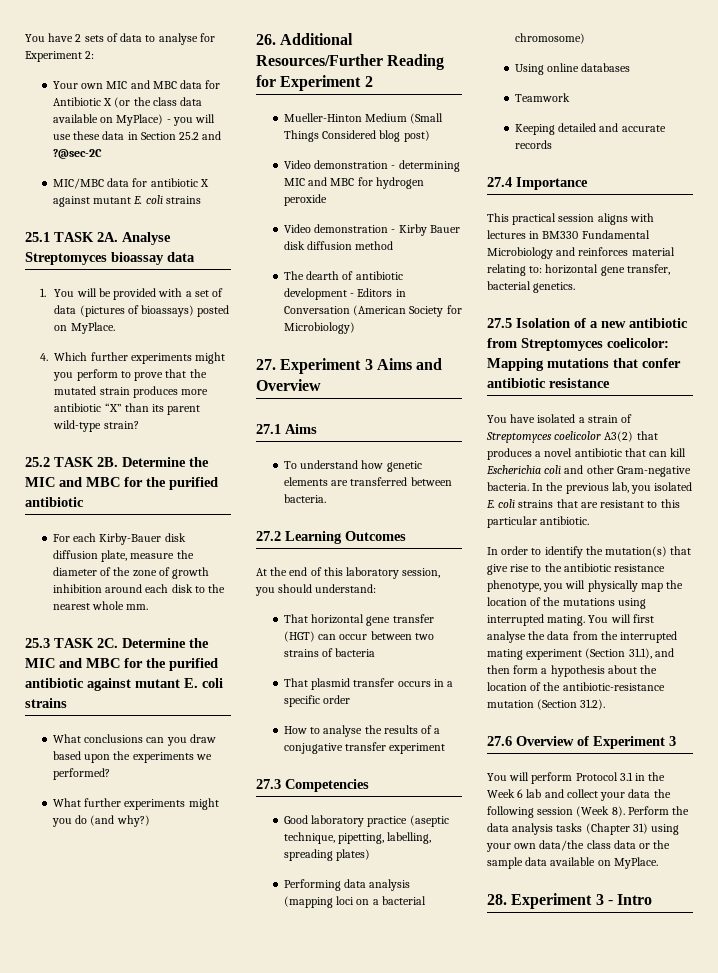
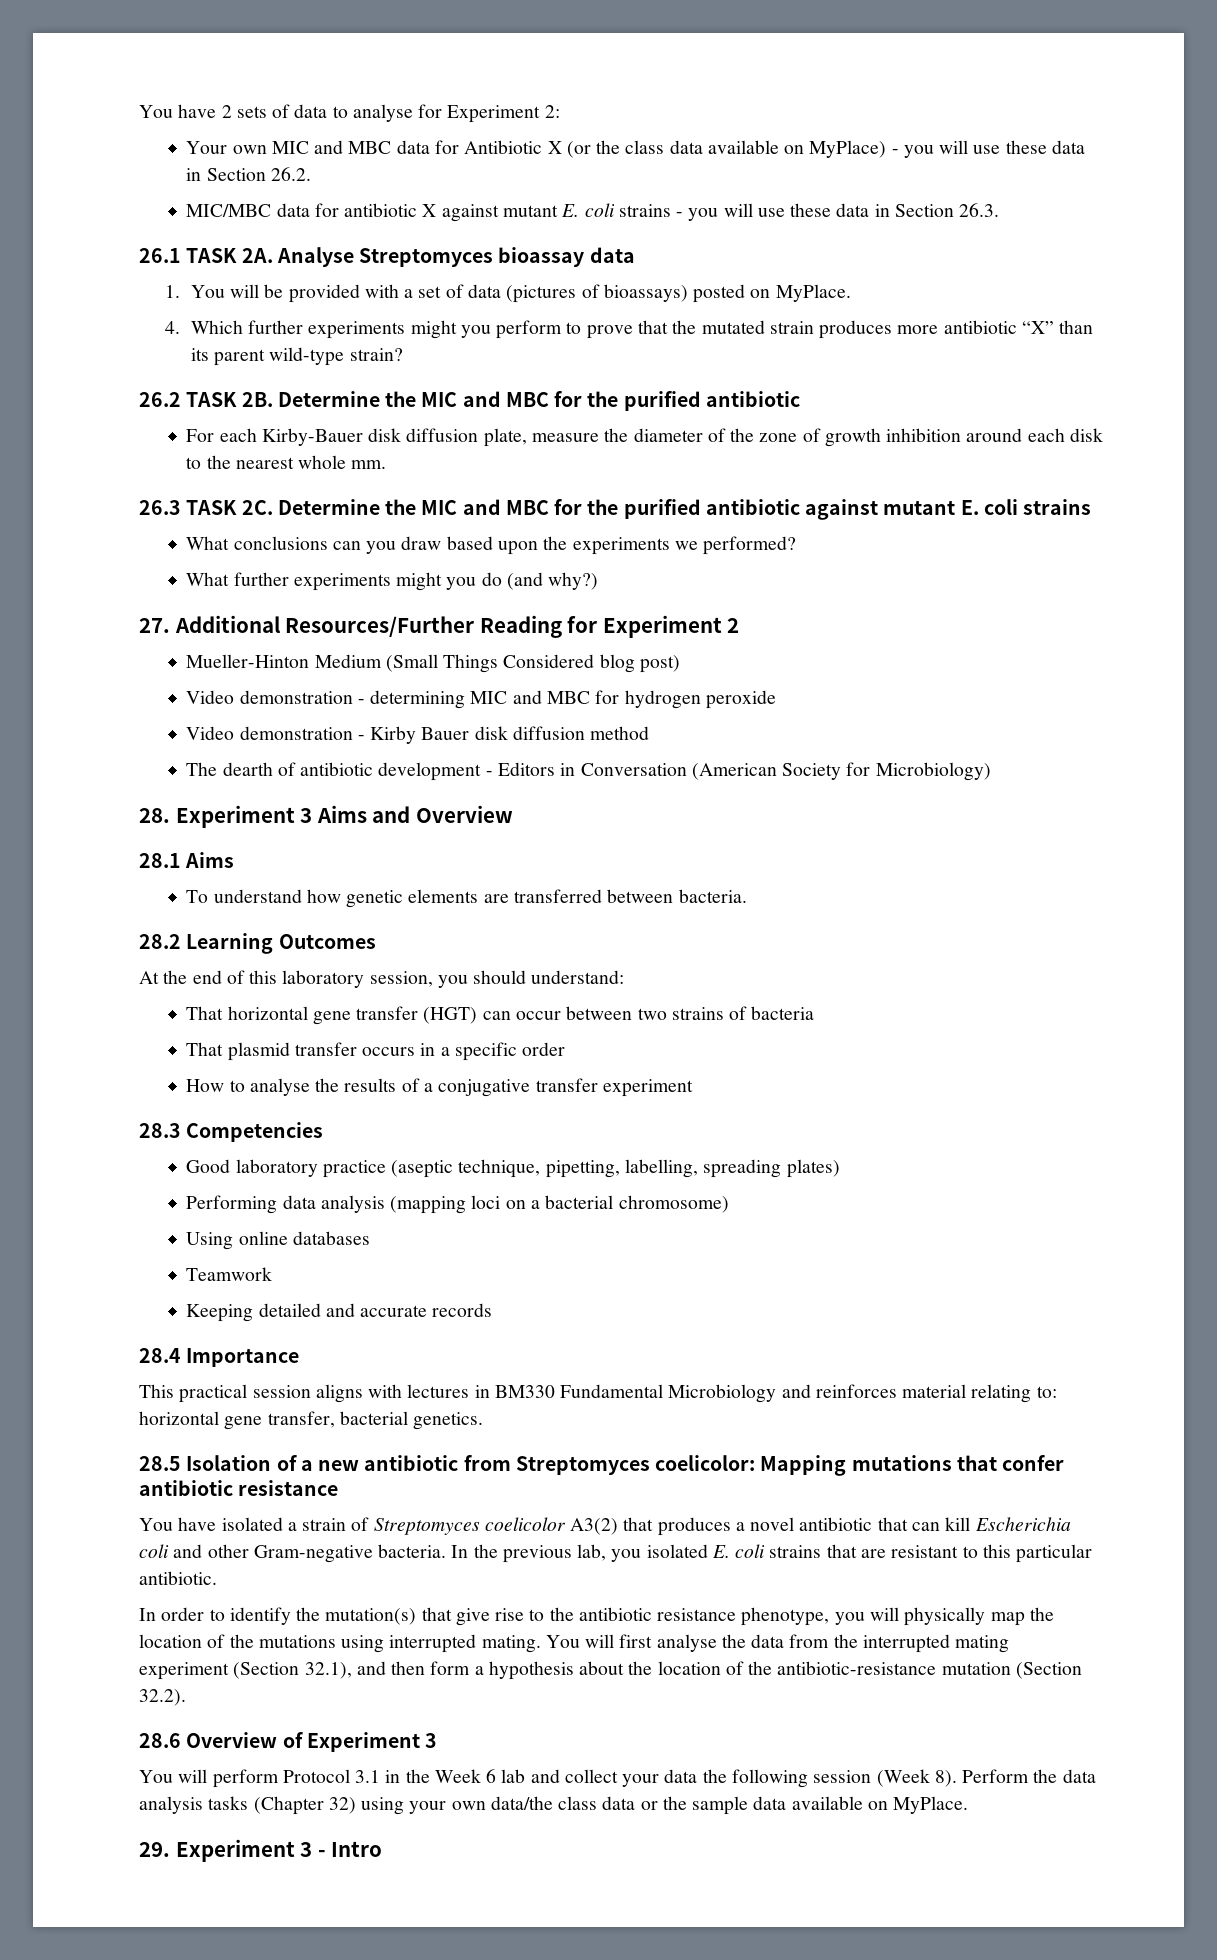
- Your own MIC and MBC data for Antibiotic X (or the class data available on MyPlace) - you will use these data in Section 25.2 and ?@sec-2C
+ Your own MIC and MBC data for Antibiotic X (or the class data available on MyPlace) - you will use these data in Section 26.2.
- MIC/MBC data for antibiotic X against mutant E. coli strains
- 25.1 TASK 2A.
+ MIC/MBC data for antibiotic X against mutant E. coli strains - you will use these data in Section 26.3.
+ 26.1 TASK 2A.
- 25.2 TASK 2B.
+ 26.2 TASK 2B.
- 25.3 TASK 2C.
+ 26.3 TASK 2C.
- 26. Additional Resources/Further Reading for Experiment 2
+ 27. Additional Resources/Further Reading for Experiment 2
- 27. Experiment 3 Aims and Overview
+ 28. Experiment 3 Aims and Overview
- 27.1 Aims
+ 28.1 Aims
- 27.2 Learning Outcomes
+ 28.2 Learning Outcomes
- 27.3 Competencies
+ 28.3 Competencies
- 27.4 Importance
+ 28.4 Importance
- 27.5 Isolation of a new antibiotic from Streptomyces coelicolor: Mapping mutations that confer antibiotic resistance
+ 28.5 Isolation of a new antibiotic from Streptomyces coelicolor: Mapping mutations that confer antibiotic resistance
- You will first analyse the data from the interrupted mating experiment (Section 31.1), and then form a hypothesis about the location of the antibiotic-resistance mutation (Section 31.2).
- 27.6 Overview of Experiment 3
+ You will first analyse the data from the interrupted mating experiment (Section 32.1), and then form a hypothesis about the location of the antibiotic-resistance mutation (Section 32.2).
+ 28.6 Overview of Experiment 3
- Perform the data analysis tasks (Chapter 31) using your own data/the class data or the sample data available on MyPlace.
+ Perform the data analysis tasks (Chapter 32) using your own data/the class data or the sample data available on MyPlace.
- 28. Experiment 3 - Intro
+ 29. Experiment 3 - Intro

